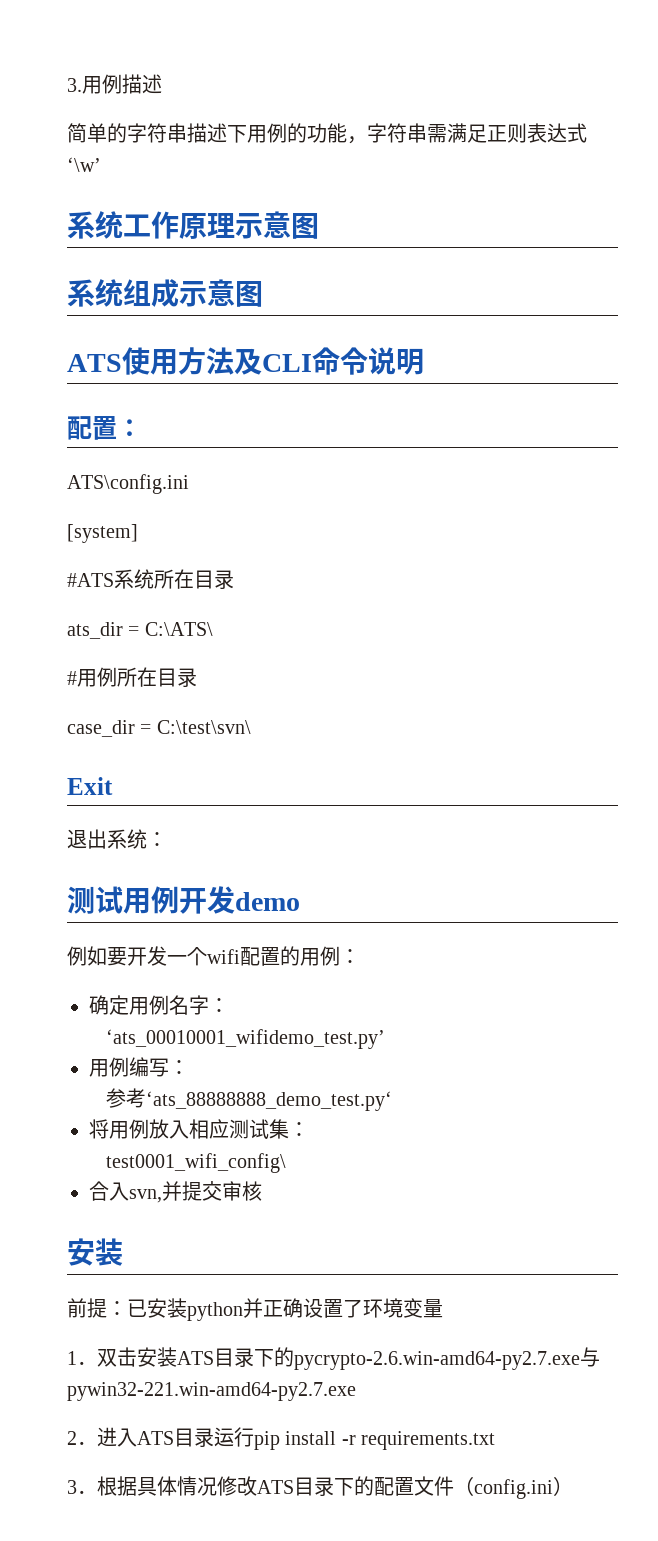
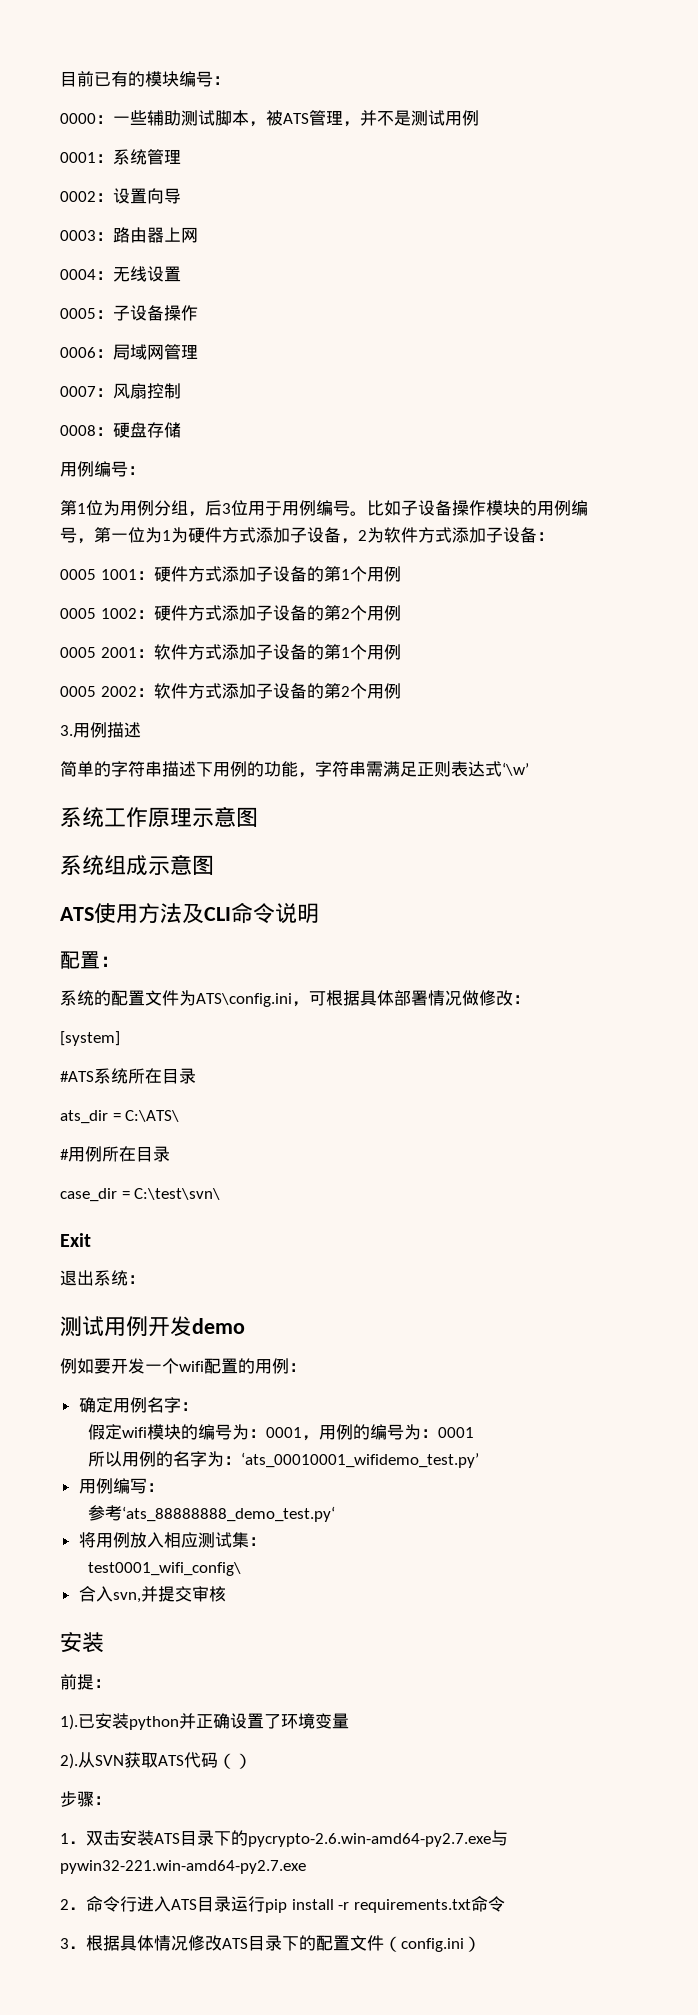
+ 目前已有的模块编号：
+ 0000：一些辅助测试脚本，被ATS管理，并不是测试用例
+ 0001：系统管理
+ 0002：设置向导
+ 0003：路由器上网
+ 0004：无线设置
+ 0005：子设备操作
+ 0006：局域网管理
+ 0007：风扇控制
+ 0008：硬盘存储
+ 用例编号：
+ 第1位为用例分组，后3位用于用例编号。比如子设备操作模块的用例编号，第一位为1为硬件方式添加子设备，2为软件方式添加子设备：
+ 0005 1001：硬件方式添加子设备的第1个用例
+ 0005 1002：硬件方式添加子设备的第2个用例
+ 0005 2001：软件方式添加子设备的第1个用例
+ 0005 2002：软件方式添加子设备的第2个用例
- ATS\config.ini
+ 系统的配置文件为ATS\config.ini，可根据具体部署情况做修改：
- ‘ats_00010001_wifidemo_test.py’
+ 假定wifi模块的编号为：0001，用例的编号为：0001
+ 所以用例的名字为：‘ats_00010001_wifidemo_test.py’
- 前提：已安装python并正确设置了环境变量
+ 前提：
+ 1).已安装python并正确设置了环境变量
+ 2).从SVN获取ATS代码（）
+ 步骤：
- 2．进入ATS目录运行pip install -r requirements.txt
+ 2．命令行进入ATS目录运行pip install -r requirements.txt命令

